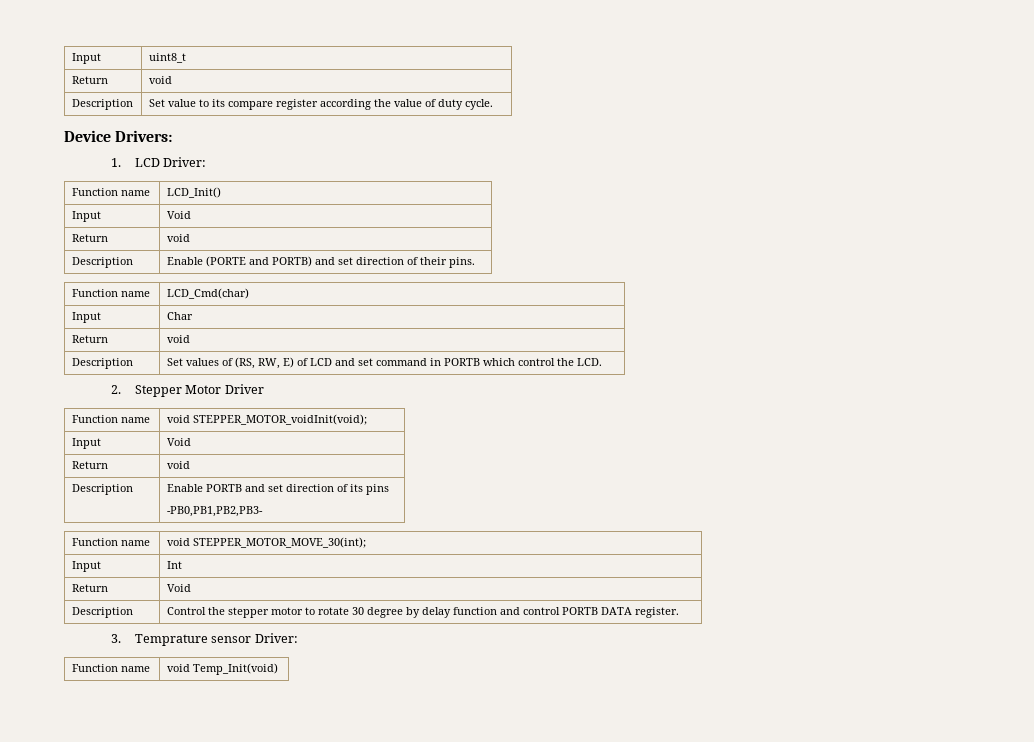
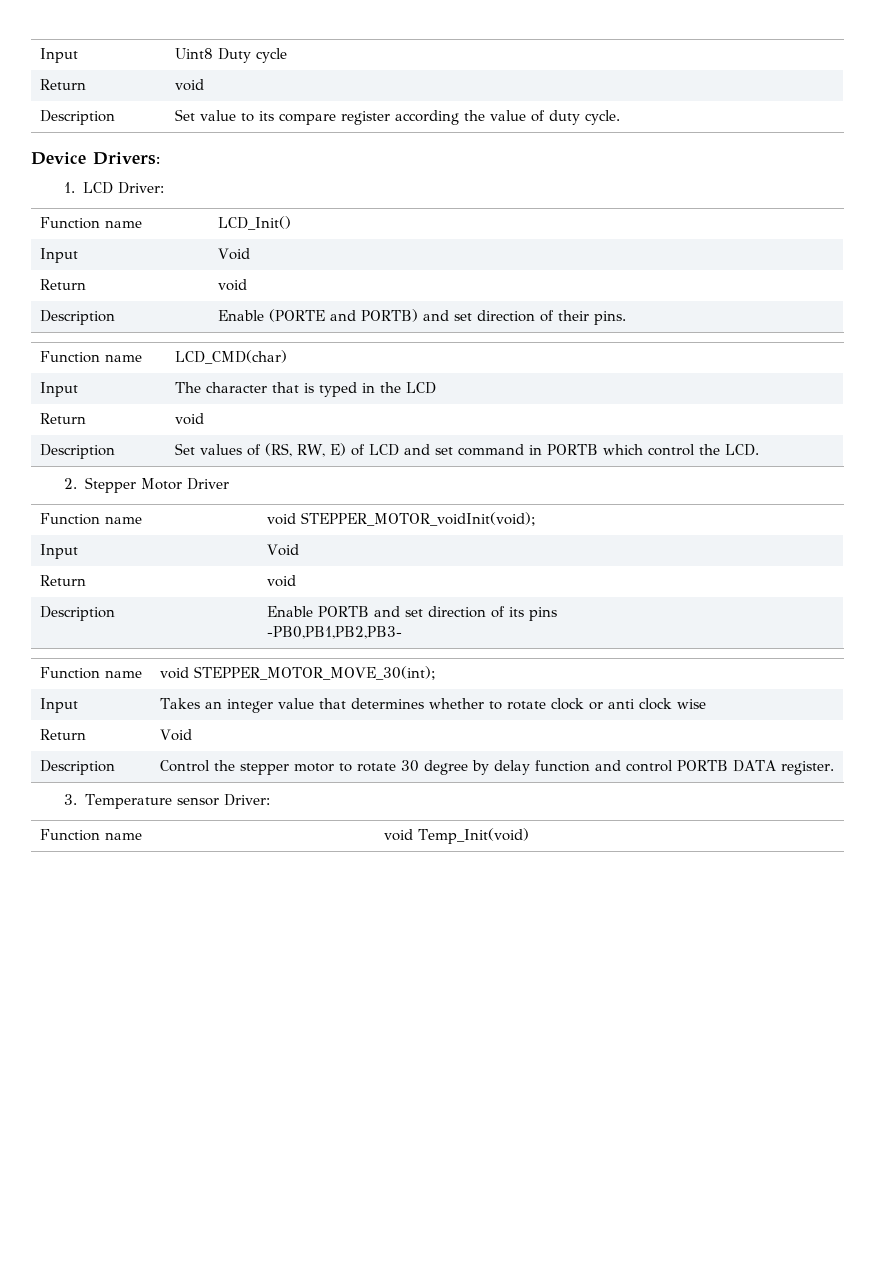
- Input | uint8_t
+ Input | Uint8 Duty cycle
- Function name | LCD_Cmd(char)
- Input | Char
+ Function name | LCD_CMD(char)
+ Input | The character that is typed in the LCD
- Input | Int
+ Input | Takes an integer value that determines whether to rotate clock or anti clock wise
- 3. Temprature sensor Driver:
+ 3. Temperature sensor Driver:

